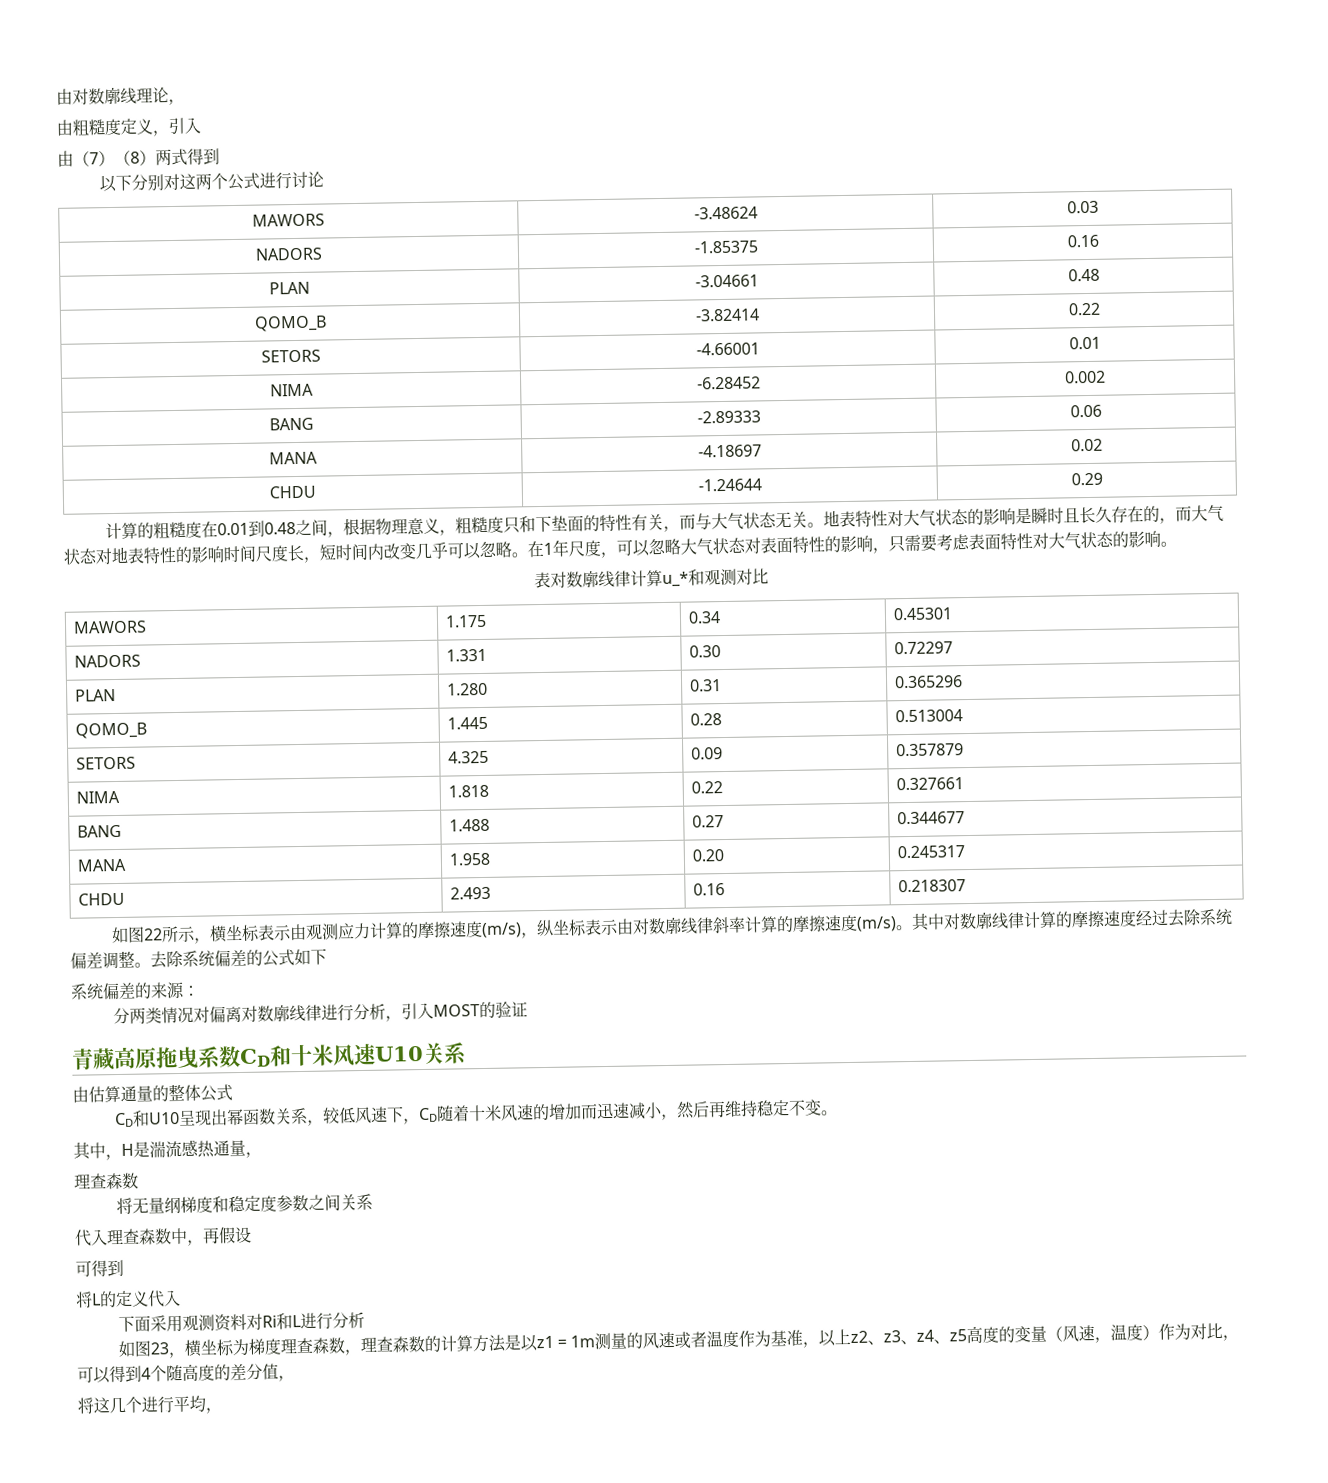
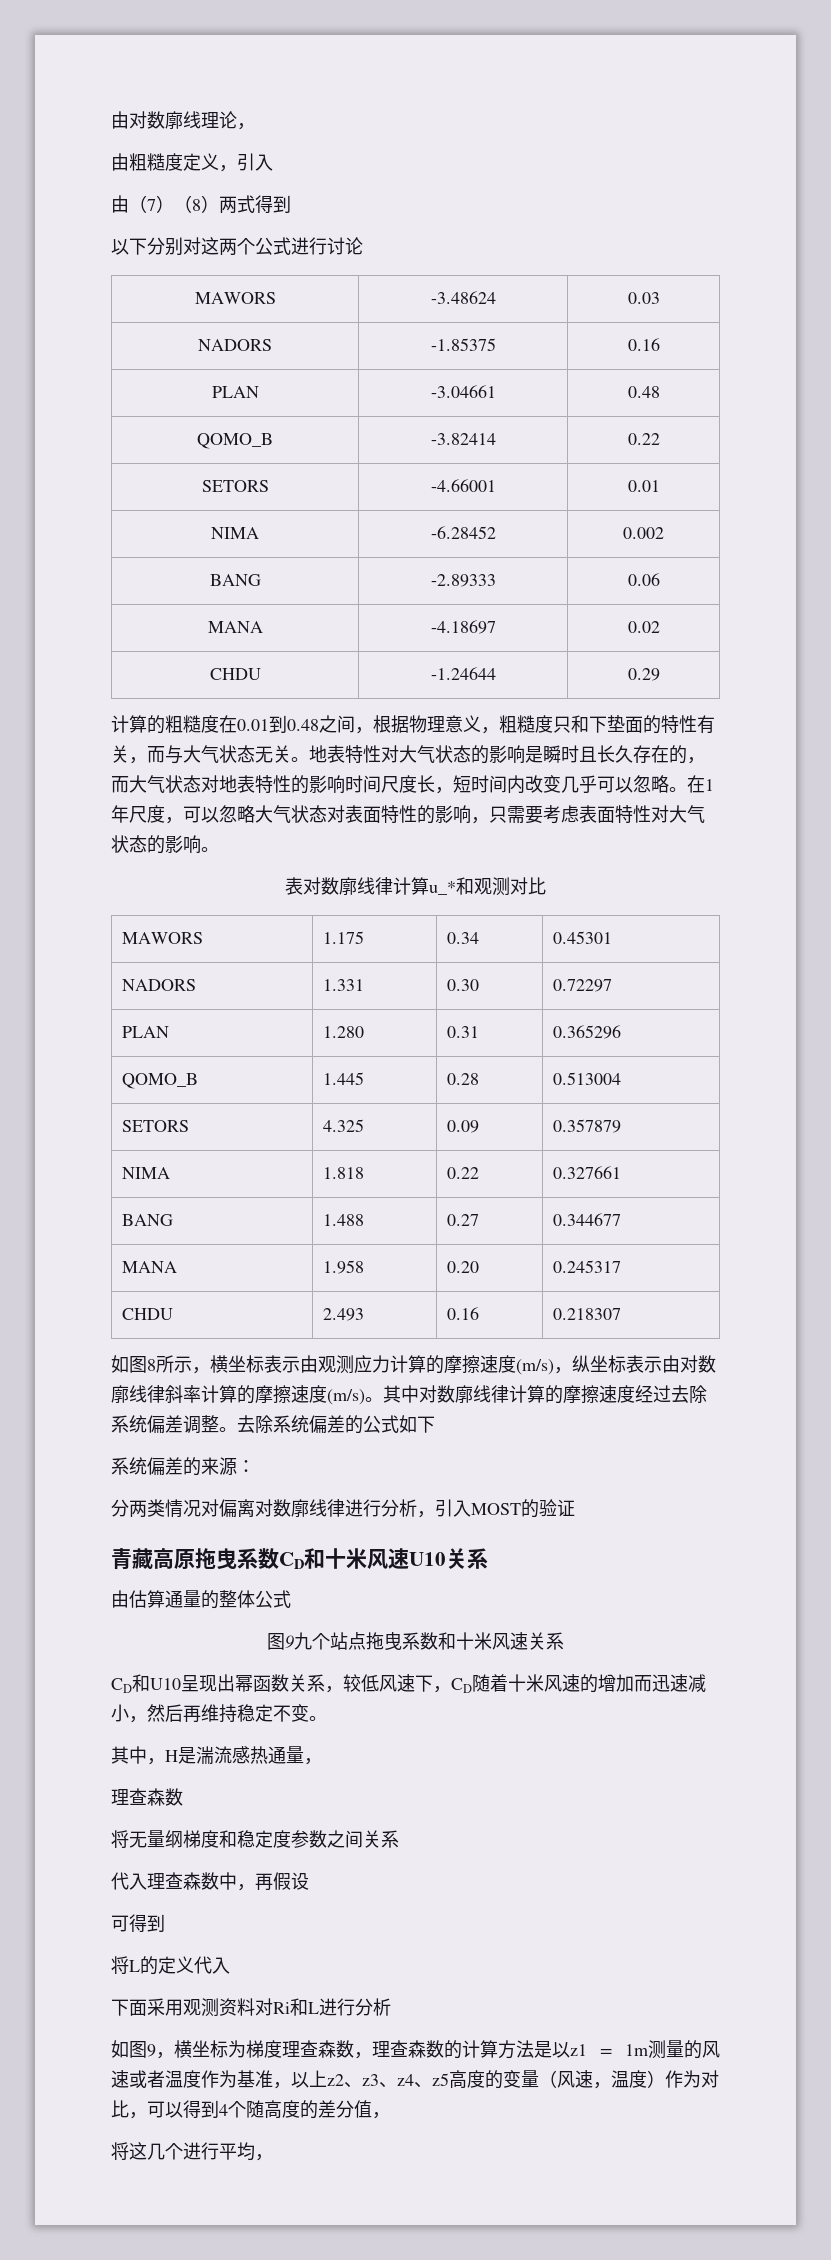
- 如图22所示，横坐标表示由观测应力计算的摩擦速度(m/s)，纵坐标表示由对数廓线律斜率计算的摩擦速度(m/s)。
+ 如图8所示，横坐标表示由观测应力计算的摩擦速度(m/s)，纵坐标表示由对数廓线律斜率计算的摩擦速度(m/s)。
+ 图9九个站点拖曳系数和十米风速关系
- 如图23，横坐标为梯度理查森数，理查森数的计算方法是以z1 = 1m测量的风速或者温度作为基准，以上z2、z3、z4、z5高度的变量（风速，温度）作为对比，可以得到4个随高度的差分值，
+ 如图9，横坐标为梯度理查森数，理查森数的计算方法是以z1 = 1m测量的风速或者温度作为基准，以上z2、z3、z4、z5高度的变量（风速，温度）作为对比，可以得到4个随高度的差分值，

